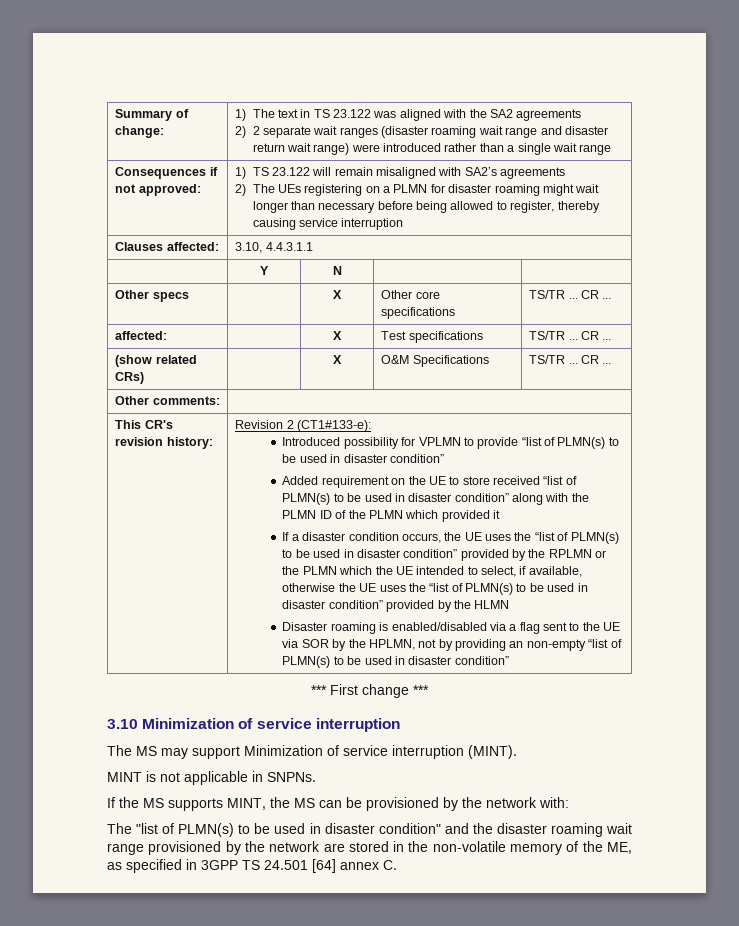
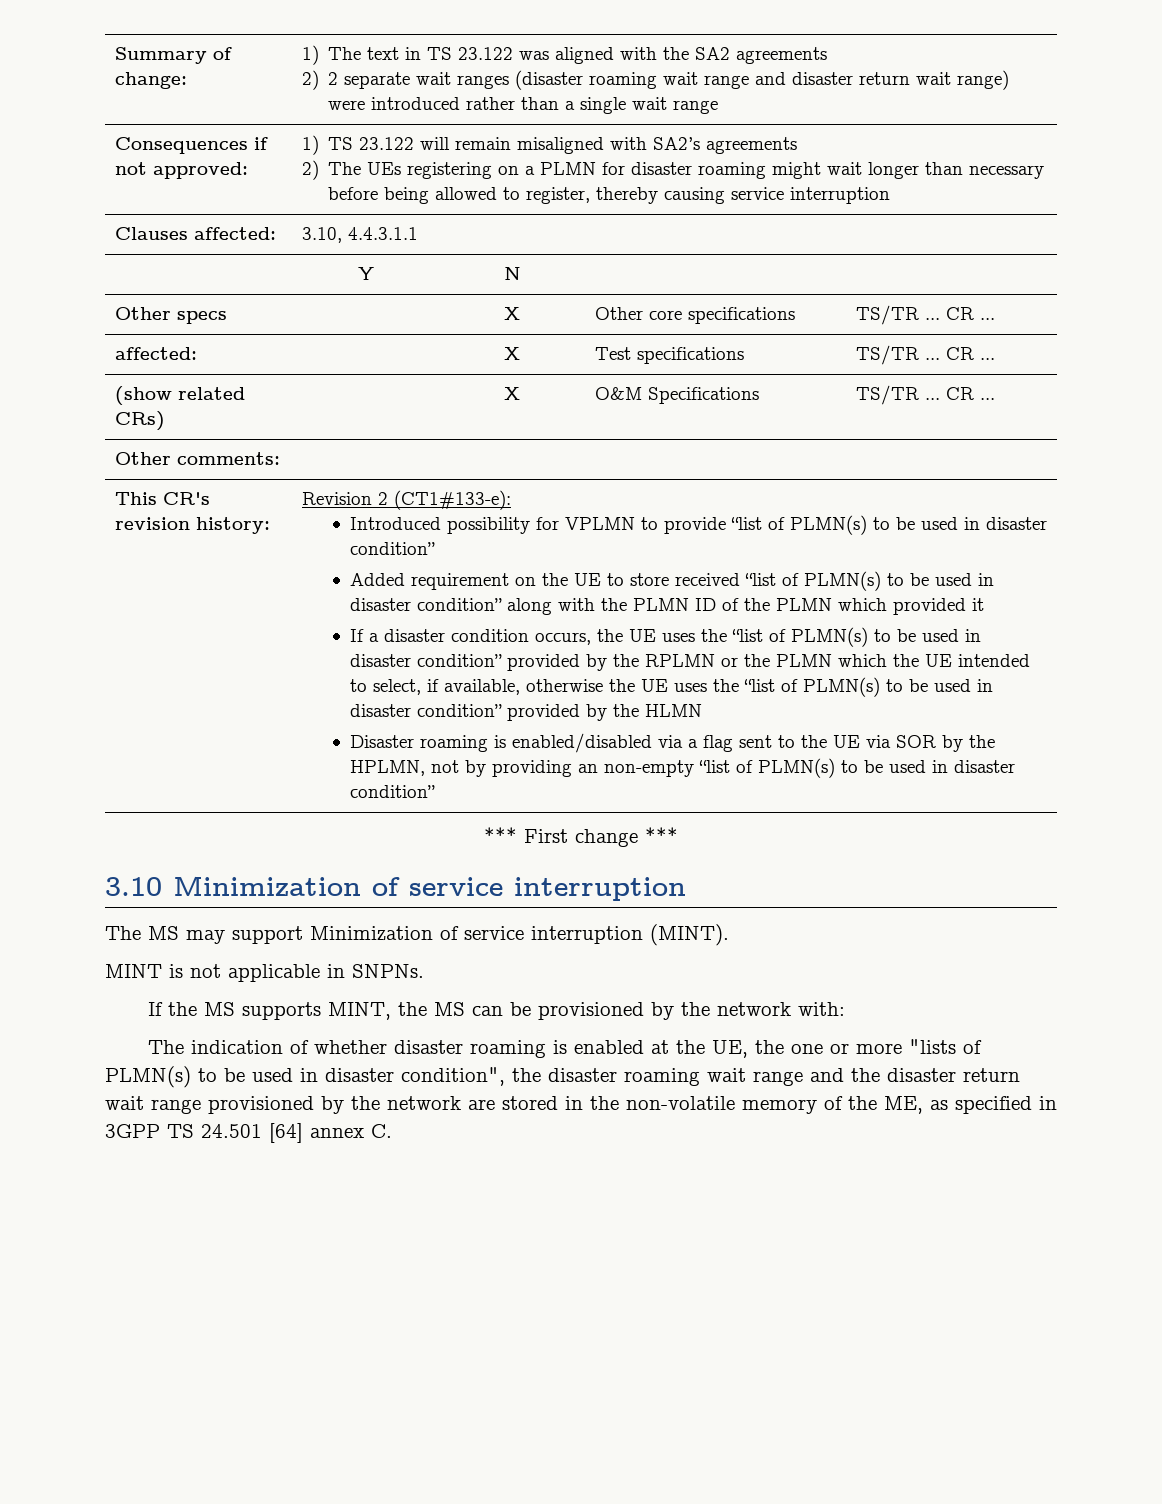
- The "list of PLMN(s) to be used in disaster condition" and the disaster roaming wait range provisioned by the network are stored in the non-volatile memory of the ME, as specified in 3GPP TS 24.501 [64] annex C.
+ The indication of whether disaster roaming is enabled at the UE, the one or more "lists of PLMN(s) to be used in disaster condition", the disaster roaming wait range and the disaster return wait range provisioned by the network are stored in the non-volatile memory of the ME, as specified in 3GPP TS 24.501 [64] annex C.

